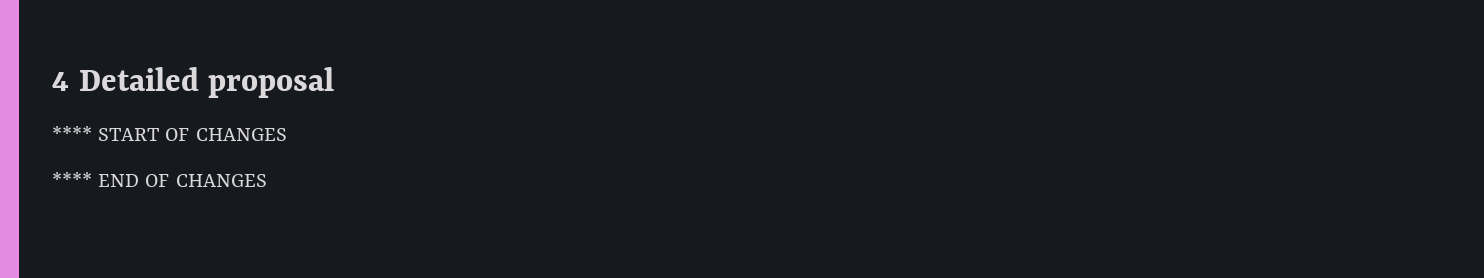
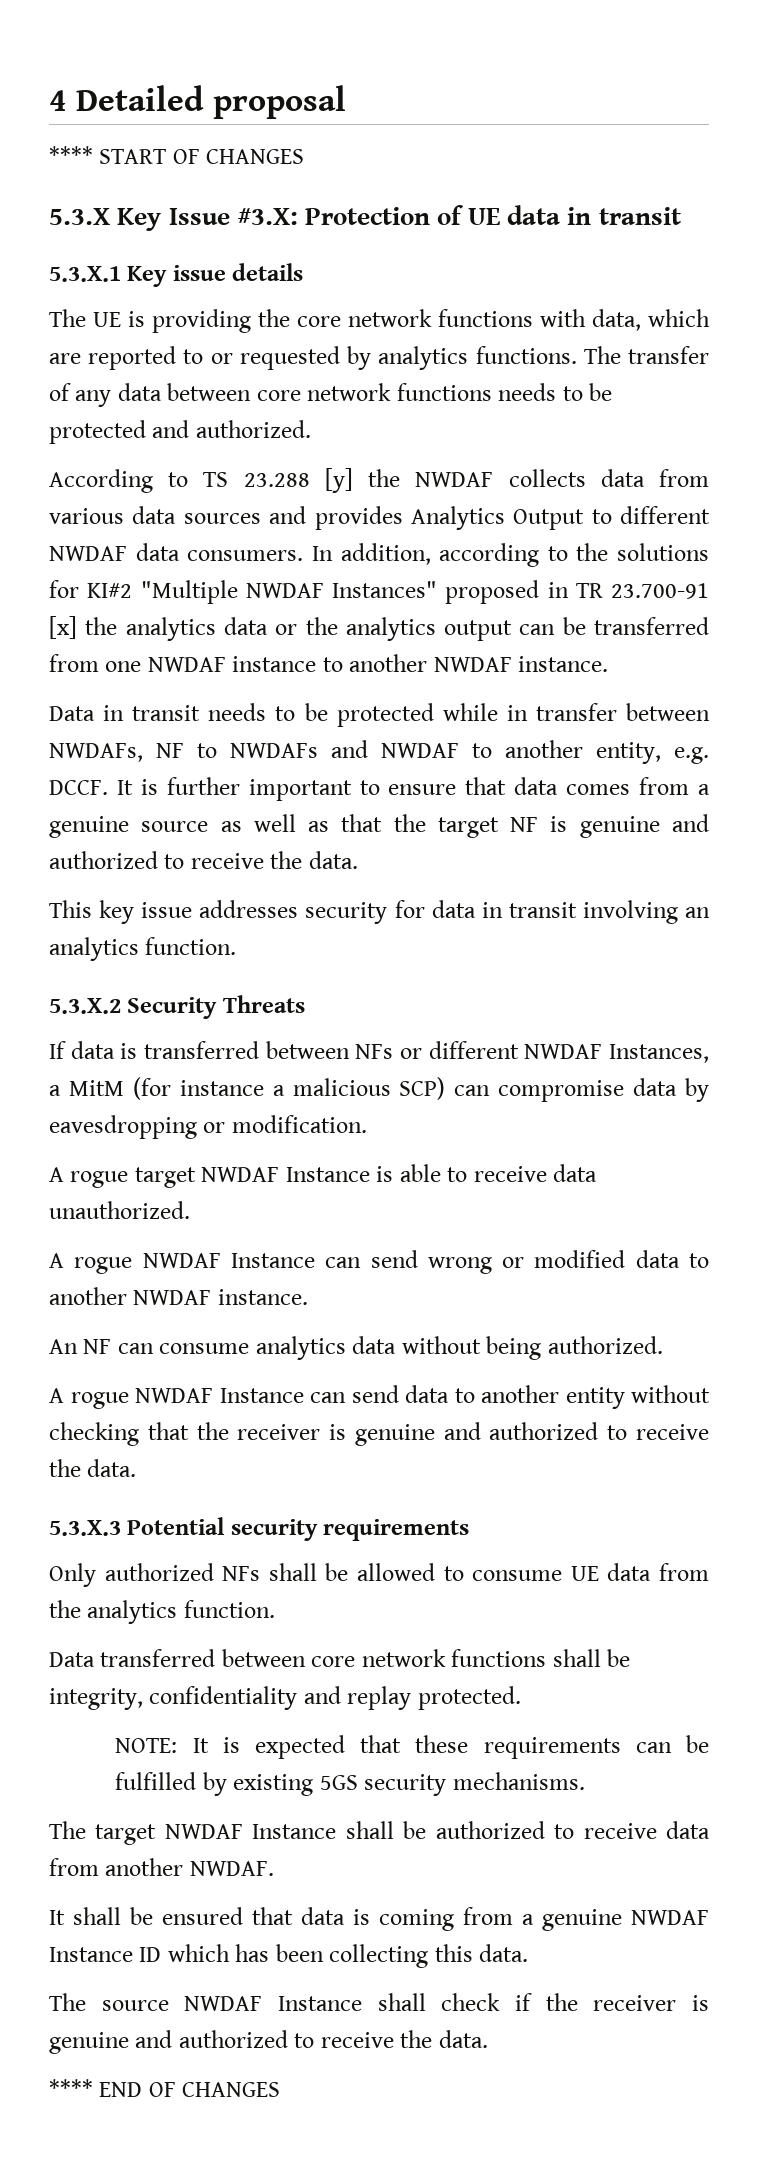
+ 5.3.X Key Issue #3.X: Protection of UE data in transit
+ 5.3.X.1 Key issue details
+ The UE is providing the core network functions with data, which are reported to or requested by analytics functions. The transfer of any data between core network functions needs to be protected and authorized.
+ According to TS 23.288 [y] the NWDAF collects data from various data sources and provides Analytics Output to different NWDAF data consumers. In addition, according to the solutions for KI#2 "Multiple NWDAF Instances" proposed in TR 23.700-91 [x] the analytics data or the analytics output can be transferred from one NWDAF instance to another NWDAF instance.
+ Data in transit needs to be protected while in transfer between NWDAFs, NF to NWDAFs and NWDAF to another entity, e.g. DCCF. It is further important to ensure that data comes from a genuine source as well as that the target NF is genuine and authorized to receive the data.
+ This key issue addresses security for data in transit involving an analytics function.
+ 5.3.X.2 Security Threats
+ If data is transferred between NFs or different NWDAF Instances, a MitM (for instance a malicious SCP) can compromise data by eavesdropping or modification.
+ A rogue target NWDAF Instance is able to receive data unauthorized.
+ A rogue NWDAF Instance can send wrong or modified data to another NWDAF instance.
+ An NF can consume analytics data without being authorized.
+ A rogue NWDAF Instance can send data to another entity without checking that the receiver is genuine and authorized to receive the data.
+ 5.3.X.3 Potential security requirements
+ Only authorized NFs shall be allowed to consume UE data from the analytics function.
+ Data transferred between core network functions shall be integrity, confidentiality and replay protected.
+ NOTE: It is expected that these requirements can be fulfilled by existing 5GS security mechanisms.
+ The target NWDAF Instance shall be authorized to receive data from another NWDAF.
+ It shall be ensured that data is coming from a genuine NWDAF Instance ID which has been collecting this data.
+ The source NWDAF Instance shall check if the receiver is genuine and authorized to receive the data.

